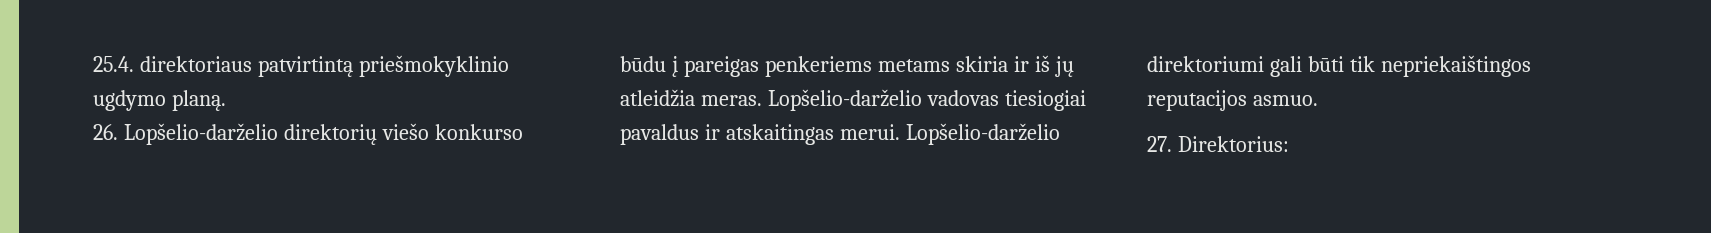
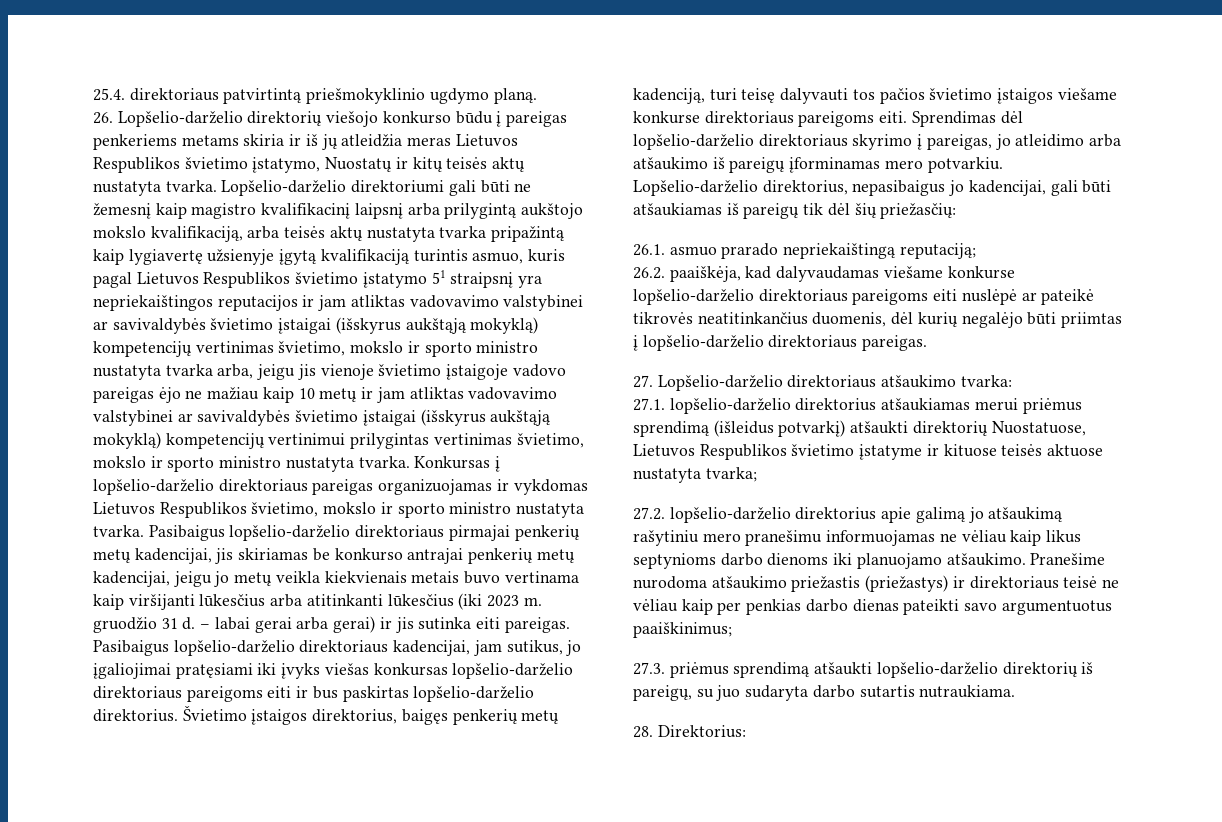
- 26. Lopšelio-darželio direktorių viešo konkurso būdu į pareigas penkeriems metams skiria ir iš jų atleidžia meras. Lopšelio-darželio vadovas tiesiogiai pavaldus ir atskaitingas merui. Lopšelio-darželio direktoriumi gali būti tik nepriekaištingos reputacijos asmuo.
- 27. Direktorius:
+ 26. Lopšelio-darželio direktorių viešojo konkurso būdu į pareigas penkeriems metams skiria ir iš jų atleidžia meras Lietuvos Respublikos švietimo įstatymo, Nuostatų ir kitų teisės aktų nustatyta tvarka. Lopšelio-darželio direktoriumi gali būti ne žemesnį kaip magistro kvalifikacinį laipsnį arba prilygintą aukštojo mokslo kvalifikaciją, arba teisės aktų nustatyta tvarka pripažintą kaip lygiavertę užsienyje įgytą kvalifikaciją turintis asmuo, kuris pagal Lietuvos Respublikos švietimo įstatymo 51 straipsnį yra nepriekaištingos reputacijos ir jam atliktas vadovavimo valstybinei ar savivaldybės švietimo įstaigai (išskyrus aukštąją mokyklą) kompetencijų vertinimas švietimo, mokslo ir sporto ministro nustatyta tvarka arba, jeigu jis vienoje švietimo įstaigoje vadovo pareigas ėjo ne mažiau kaip 10 metų ir jam atliktas vadovavimo valstybinei ar savivaldybės švietimo įstaigai (išskyrus aukštąją mokyklą) kompetencijų vertinimui prilygintas vertinimas švietimo, mokslo ir sporto ministro nustatyta tvarka. Konkursas į lopšelio-darželio direktoriaus pareigas organizuojamas ir vykdomas Lietuvos Respublikos švietimo, mokslo ir sporto ministro nustatyta tvarka. Pasibaigus lopšelio-darželio direktoriaus pirmajai penkerių metų kadencijai, jis skiriamas be konkurso antrajai penkerių metų kadencijai, jeigu jo metų veikla kiekvienais metais buvo vertinama kaip viršijanti lūkesčius arba atitinkanti lūkesčius (iki 2023 m. gruodžio 31 d. – labai gerai arba gerai) ir jis sutinka eiti pareigas. Pasibaigus lopšelio-darželio direktoriaus kadencijai, jam sutikus, jo įgaliojimai pratęsiami iki įvyks viešas konkursas lopšelio-darželio direktoriaus pareigoms eiti ir bus paskirtas lopšelio-darželio direktorius. Švietimo įstaigos direktorius, baigęs penkerių metų kadenciją, turi teisę dalyvauti tos pačios švietimo įstaigos viešame konkurse direktoriaus pareigoms eiti. Sprendimas dėl lopšelio-darželio direktoriaus skyrimo į pareigas, jo atleidimo arba atšaukimo iš pareigų įforminamas mero potvarkiu. Lopšelio-darželio direktorius, nepasibaigus jo kadencijai, gali būti atšaukiamas iš pareigų tik dėl šių priežasčių:
+ 26.1. asmuo prarado nepriekaištingą reputaciją;
+ 26.2. paaiškėja, kad dalyvaudamas viešame konkurse lopšelio-darželio direktoriaus pareigoms eiti nuslėpė ar pateikė tikrovės neatitinkančius duomenis, dėl kurių negalėjo būti priimtas į lopšelio-darželio direktoriaus pareigas.
+ 27. Lopšelio-darželio direktoriaus atšaukimo tvarka:
+ 27.1. lopšelio-darželio direktorius atšaukiamas merui priėmus sprendimą (išleidus potvarkį) atšaukti direktorių Nuostatuose, Lietuvos Respublikos švietimo įstatyme ir kituose teisės aktuose nustatyta tvarka;
+ 27.2. lopšelio-darželio direktorius apie galimą jo atšaukimą rašytiniu mero pranešimu informuojamas ne vėliau kaip likus septynioms darbo dienoms iki planuojamo atšaukimo. Pranešime nurodoma atšaukimo priežastis (priežastys) ir direktoriaus teisė ne vėliau kaip per penkias darbo dienas pateikti savo argumentuotus paaiškinimus;
+ 27.3. priėmus sprendimą atšaukti lopšelio-darželio direktorių iš pareigų, su juo sudaryta darbo sutartis nutraukiama.
+ 28. Direktorius:

